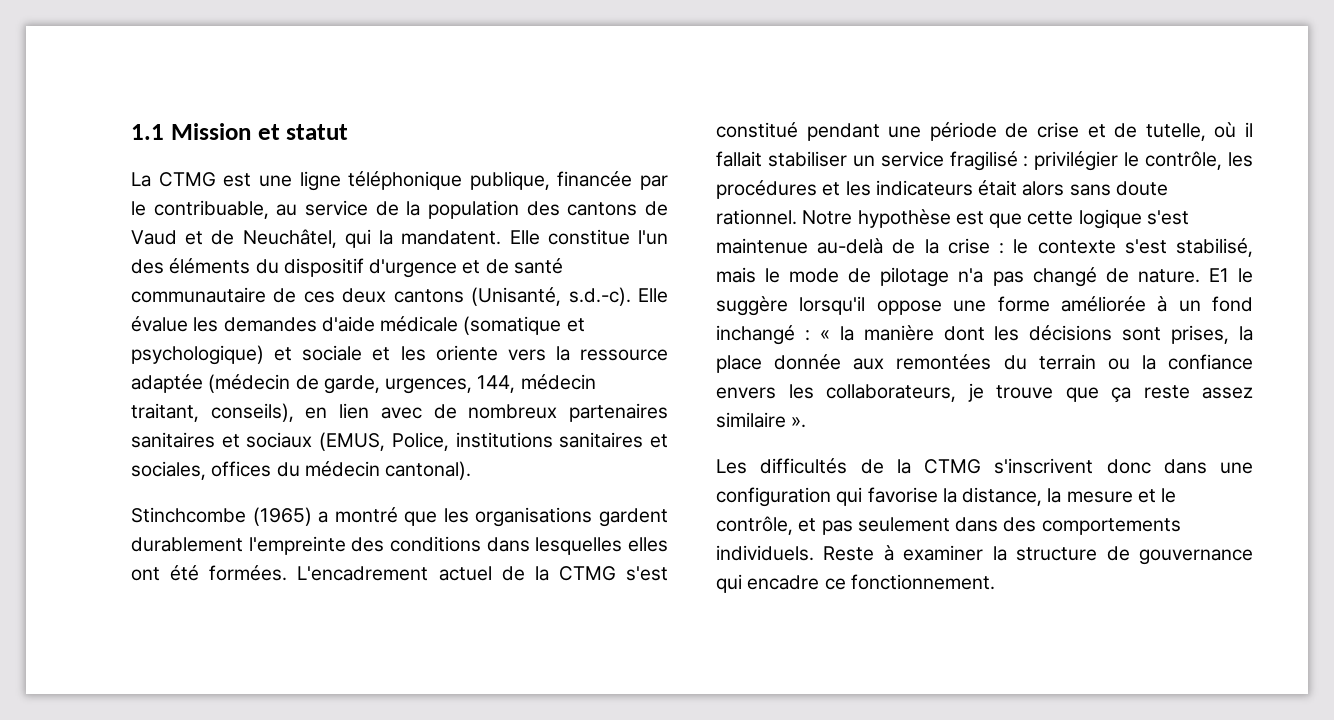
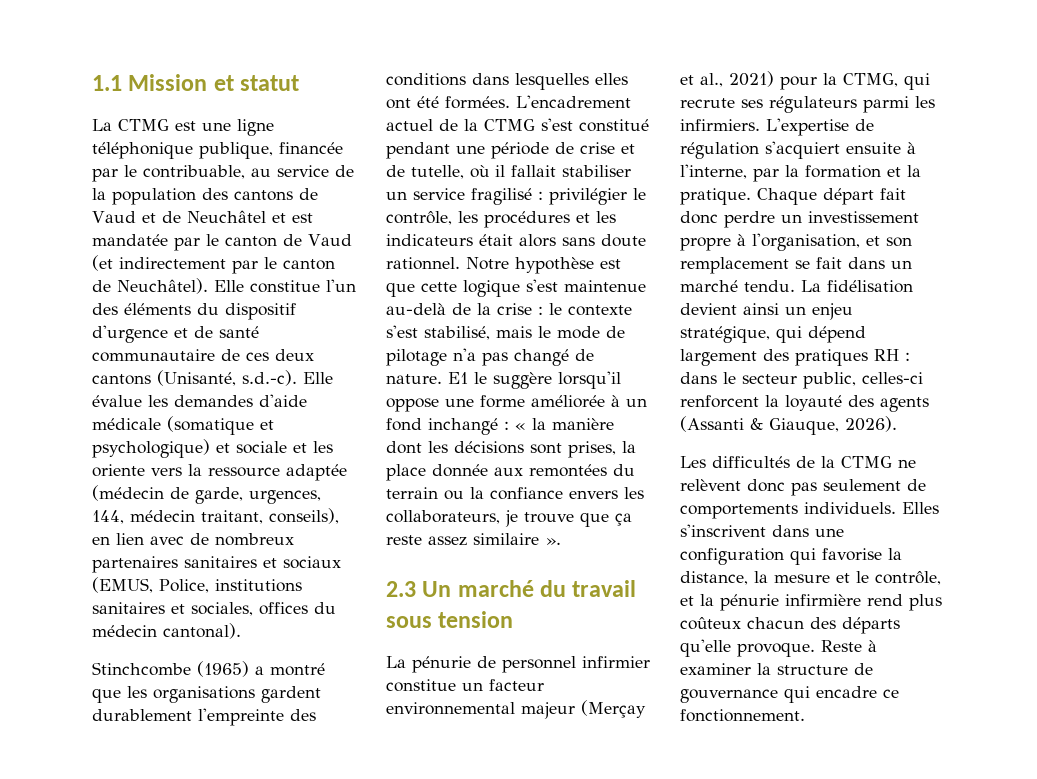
- La CTMG est une ligne téléphonique publique, financée par le contribuable, au service de la population des cantons de Vaud et de Neuchâtel, qui la mandatent.
+ La CTMG est une ligne téléphonique publique, financée par le contribuable, au service de la population des cantons de Vaud et de Neuchâtel et est mandatée par le canton de Vaud (et indirectement par le canton de Neuchâtel).
+ 2.3 Un marché du travail sous tension
+ La pénurie de personnel infirmier constitue un facteur environnemental majeur (Merçay et al., 2021) pour la CTMG, qui recrute ses régulateurs parmi les infirmiers. L'expertise de régulation s'acquiert ensuite à l'interne, par la formation et la pratique. Chaque départ fait donc perdre un investissement propre à l'organisation, et son remplacement se fait dans un marché tendu. La fidélisation devient ainsi un enjeu stratégique, qui dépend largement des pratiques RH : dans le secteur public, celles-ci renforcent la loyauté des agents (Assanti & Giauque, 2026).
- Les difficultés de la CTMG s'inscrivent donc dans une configuration qui favorise la distance, la mesure et le contrôle, et pas seulement dans des comportements individuels.
+ Les difficultés de la CTMG ne relèvent donc pas seulement de comportements individuels. Elles s'inscrivent dans une configuration qui favorise la distance, la mesure et le contrôle, et la pénurie infirmière rend plus coûteux chacun des départs qu'elle provoque.

